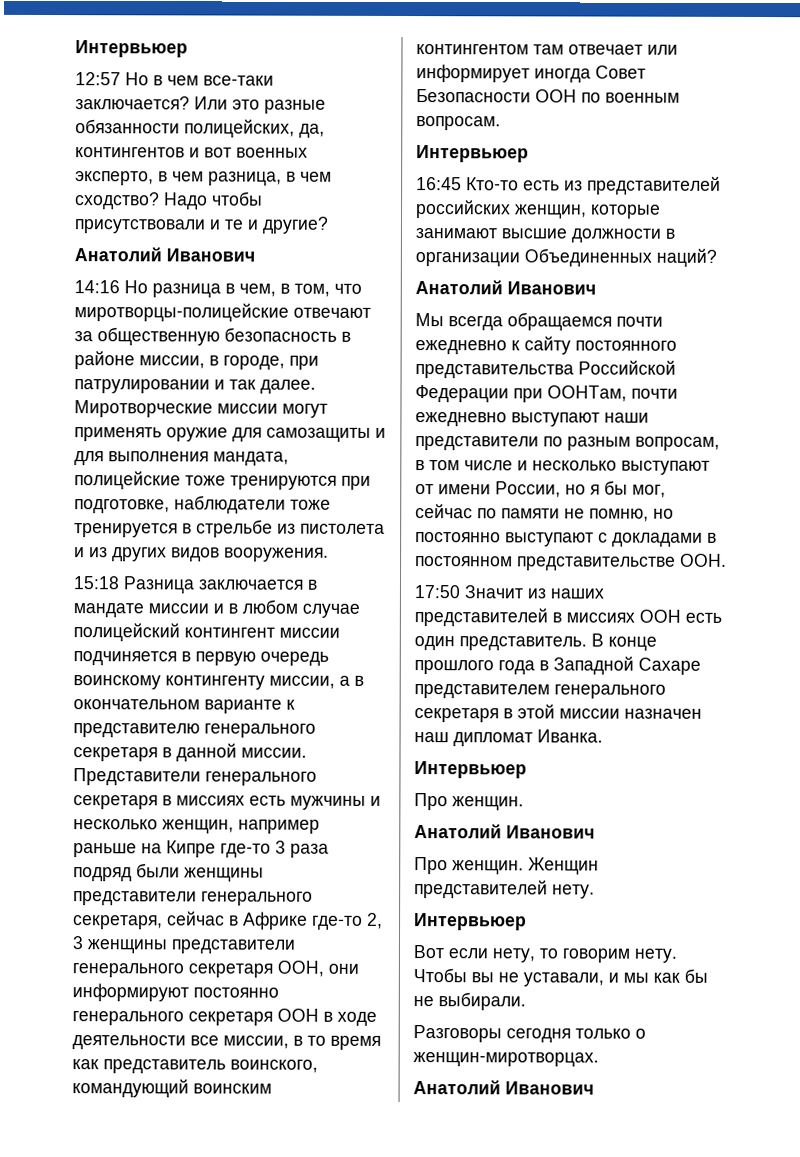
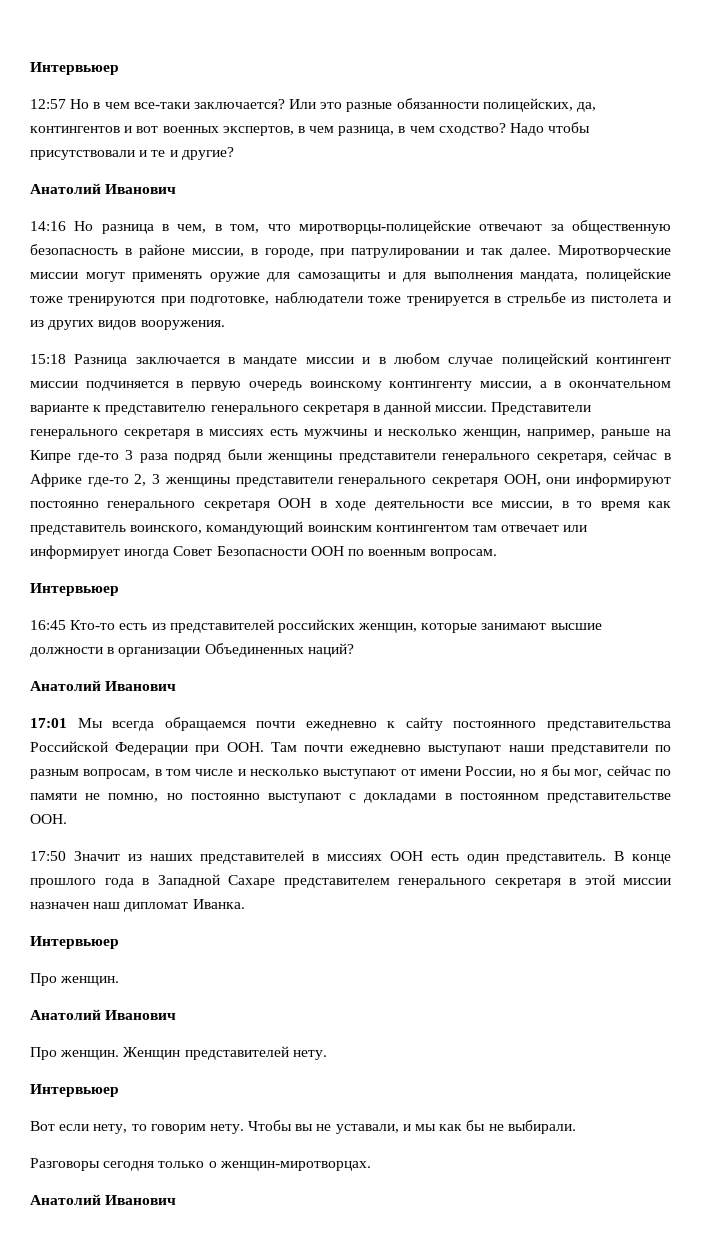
- Или это разные обязанности полицейских, да, контингентов и вот военных эксперто, в чем разница, в чем сходство?
+ Или это разные обязанности полицейских, да, контингентов и вот военных экспертов, в чем разница, в чем сходство?
- Представители генерального секретаря в миссиях есть мужчины и несколько женщин, например раньше на Кипре где-то 3 раза подряд были женщины представители генерального секретаря, сейчас в Африке где-то 2, 3 женщины представители генерального секретаря ООН, они информируют постоянно генерального секретаря ООН в ходе деятельности все миссии, в то время как представитель воинского, командующий воинским контингентом там отвечает или информирует иногда Совет Безопасности ООН по военным вопросам.
+ Представители генерального секретаря в миссиях есть мужчины и несколько женщин, например, раньше на Кипре где-то 3 раза подряд были женщины представители генерального секретаря, сейчас в Африке где-то 2, 3 женщины представители генерального секретаря ООН, они информируют постоянно генерального секретаря ООН в ходе деятельности все миссии, в то время как представитель воинского, командующий воинским контингентом там отвечает или информирует иногда Совет Безопасности ООН по военным вопросам.
- Мы всегда обращаемся почти ежедневно к сайту постоянного представительства Российской Федерации при ООНТам, почти ежедневно выступают наши представители по разным вопросам, в том числе и несколько выступают от имени России, но я бы мог, сейчас по памяти не помню, но постоянно выступают с докладами в постоянном представительстве ООН.
+ 17:01 Мы всегда обращаемся почти ежедневно к сайту постоянного представительства Российской Федерации при ООН. Там почти ежедневно выступают наши представители по разным вопросам, в том числе и несколько выступают от имени России, но я бы мог, сейчас по памяти не помню, но постоянно выступают с докладами в постоянном представительстве ООН.

